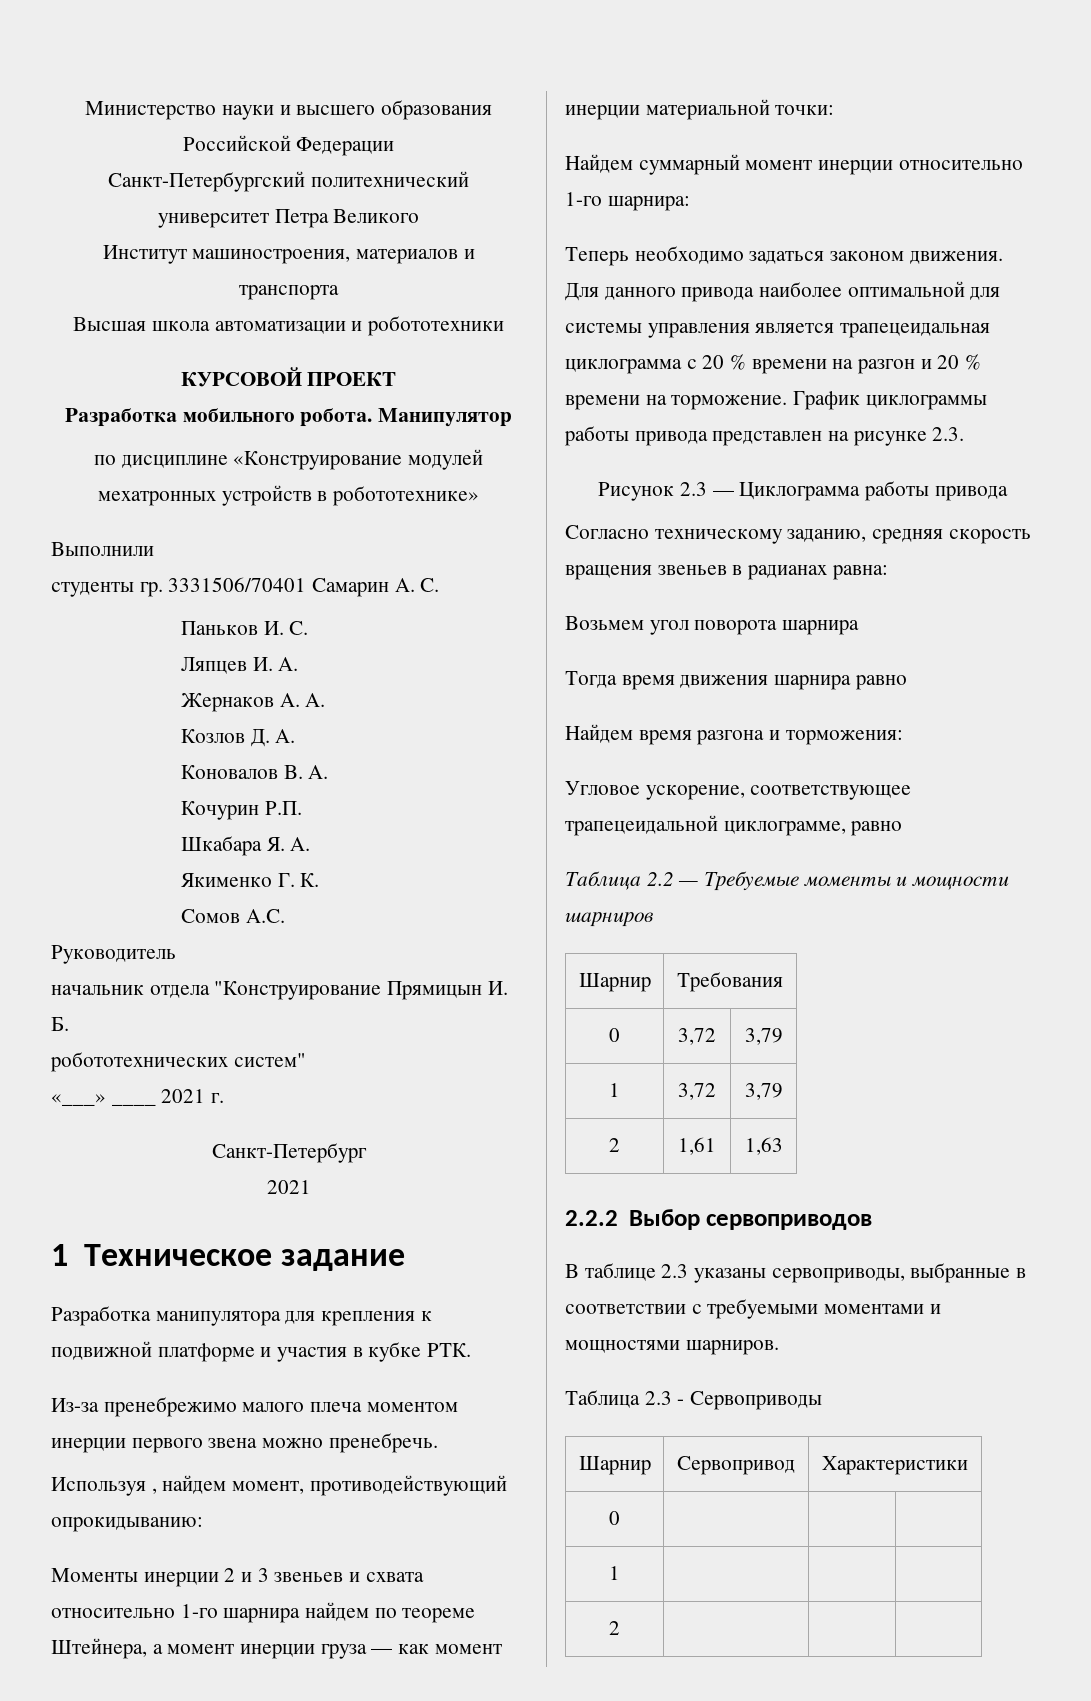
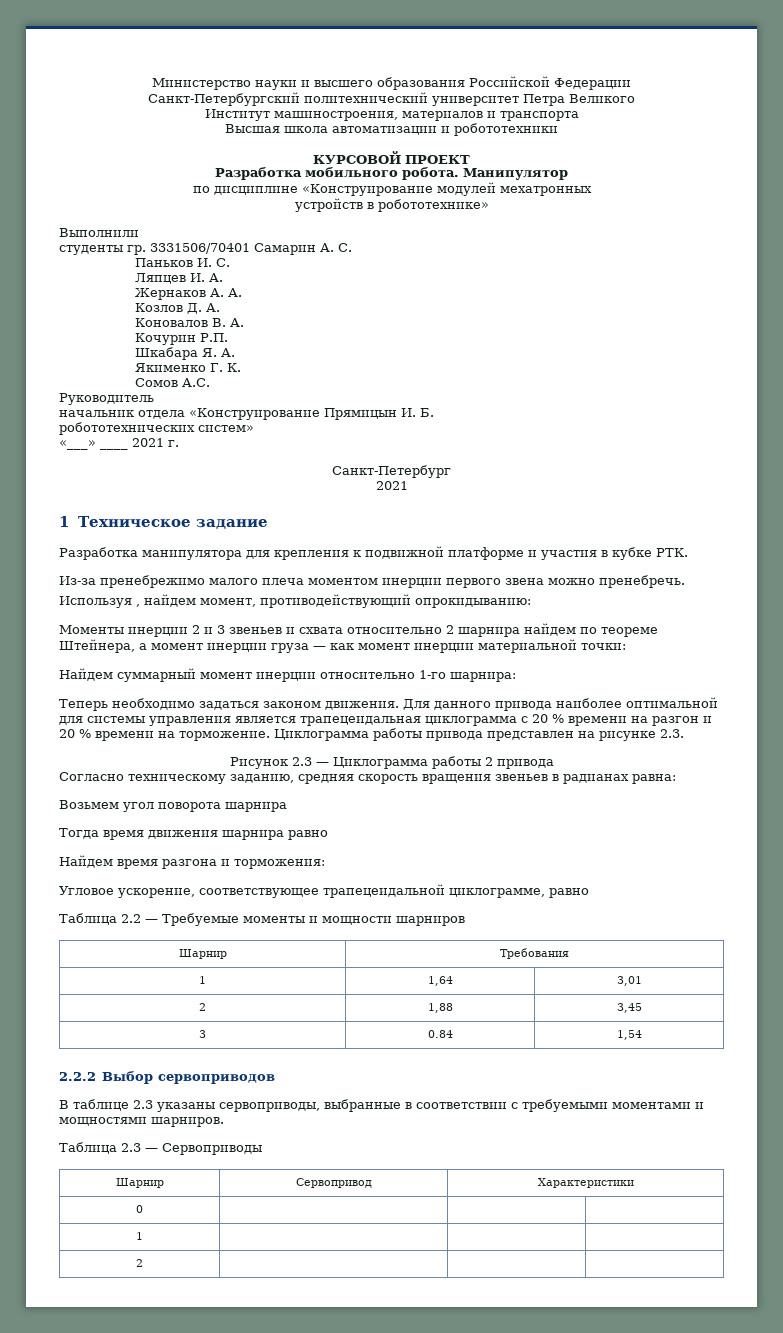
- по дисциплине «Конструирование модулей мехатронных устройств в робототехнике»
+ по дисциплине «Конструирование модулей мехатронных
+ устройств в робототехнике»
- начальник отдела "Конструирование Прямицын И. Б.
+ начальник отдела «Конструирование Прямицын И. Б.
- робототехнических систем"
+ робототехнических систем»
- Моменты инерции 2 и 3 звеньев и схвата относительно 1-го шарнира найдем по теореме Штейнера, а момент инерции груза — как момент инерции материальной точки:
+ Моменты инерции 2 и 3 звеньев и схвата относительно 2 шарнира найдем по теореме Штейнера, а момент инерции груза — как момент инерции материальной точки:
- График циклограммы работы привода представлен на рисунке 2.3.
+ Циклограмма работы привода представлен на рисунке 2.3.
- Рисунок 2.3 — Циклограмма работы привода
+ Рисунок 2.3 — Циклограмма работы 2 привода
- 0 | 3,72 | 3,79
- 1 | 3,72 | 3,79
- 2 | 1,61 | 1,63
+ 1 | 1,64 | 3,01
+ 2 | 1,88 | 3,45
+ 3 | 0.84 | 1,54
- Таблица 2.3 - Сервоприводы
+ Таблица 2.3 — Сервоприводы

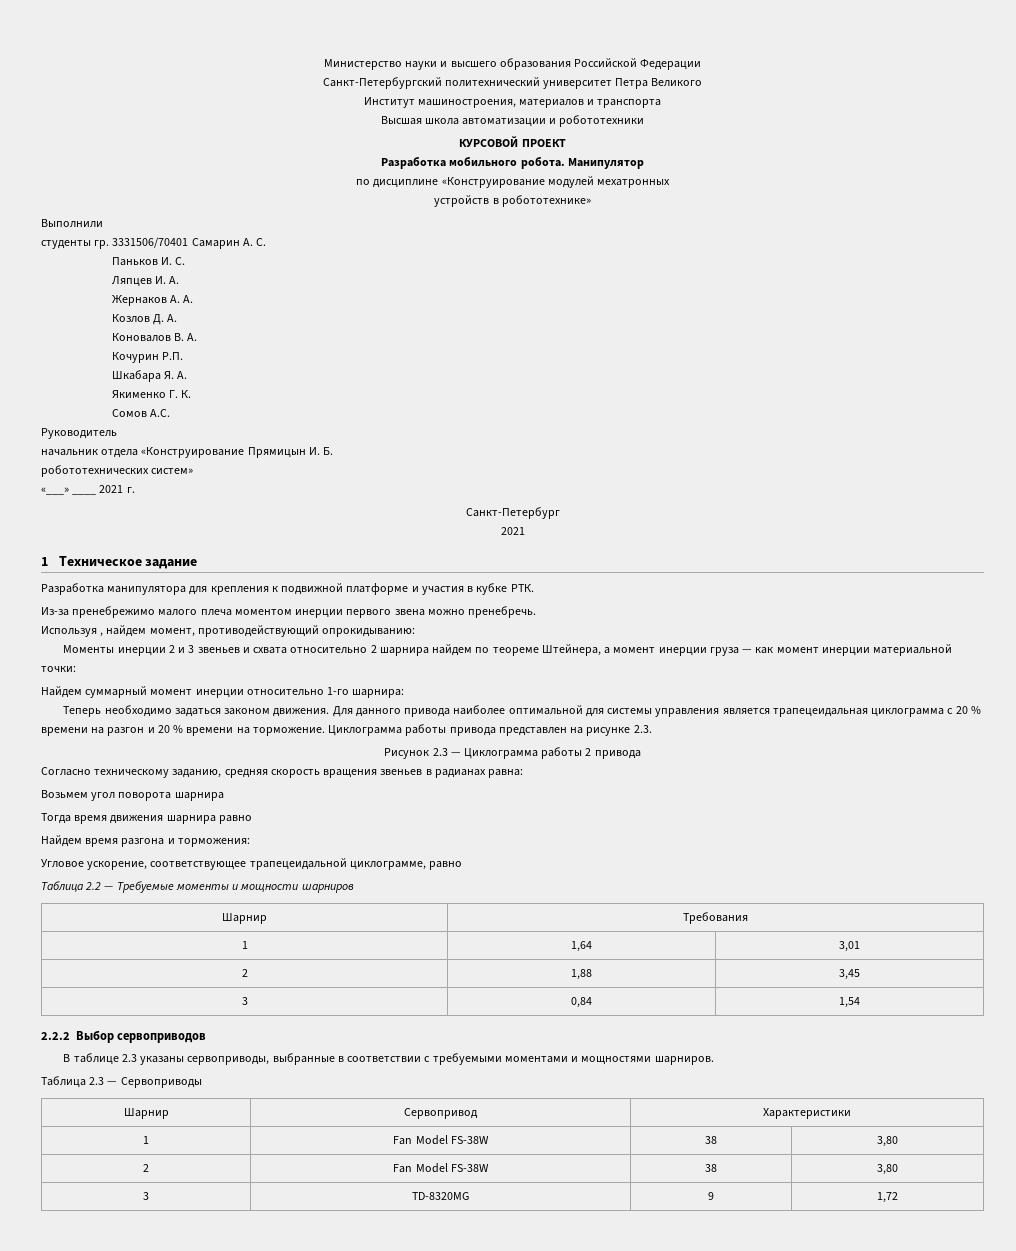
- 3 | 0.84 | 1,54
+ 3 | 0,84 | 1,54
- 0 | | |
- 1 | | |
- 2 | | |
+ 1 | Fan Model FS-38W | 38 | 3,80
+ 2 | Fan Model FS-38W | 38 | 3,80
+ 3 | TD-8320MG | 9 | 1,72

